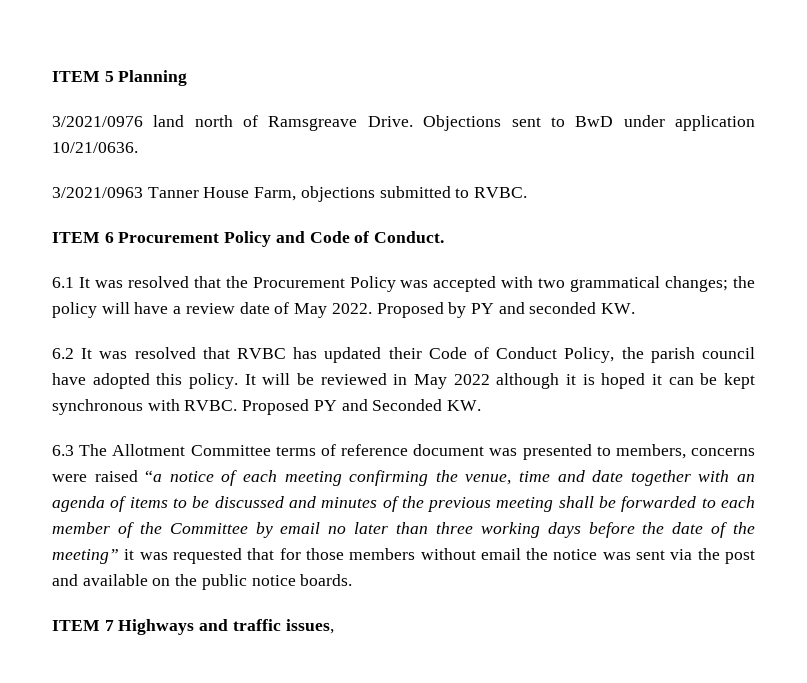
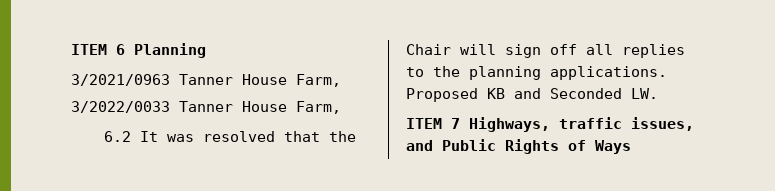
- ITEM 5 Planning
+ ITEM 6 Planning
- 3/2021/0976 land north of Ramsgreave Drive. Objections sent to BwD under application 10/21/0636.
- 3/2021/0963 Tanner House Farm, objections submitted to RVBC.
- ITEM 6 Procurement Policy and Code of Conduct.
- 6.1 It was resolved that the Procurement Policy was accepted with two grammatical changes; the policy will have a review date of May 2022. Proposed by PY and seconded KW.
+ 3/2021/0963 Tanner House Farm,
+ 3/2022/0033 Tanner House Farm,
- 6.2 It was resolved that RVBC has updated their Code of Conduct Policy, the parish council have adopted this policy. It will be reviewed in May 2022 although it is hoped it can be kept synchronous with RVBC. Proposed PY and Seconded KW.
- 6.3 The Allotment Committee terms of reference document was presented to members, concerns were raised “a notice of each meeting confirming the venue, time and date together with an agenda of items to be discussed and minutes of the previous meeting shall be forwarded to each member of the Committee by email no later than three working days before the date of the meeting” it was requested that for those members without email the notice was sent via the post and available on the public notice boards.
- ITEM 7 Highways and traffic issues,
+ 6.2 It was resolved that the Chair will sign off all replies to the planning applications. Proposed KB and Seconded LW.
+ ITEM 7 Highways, traffic issues, and Public Rights of Ways

